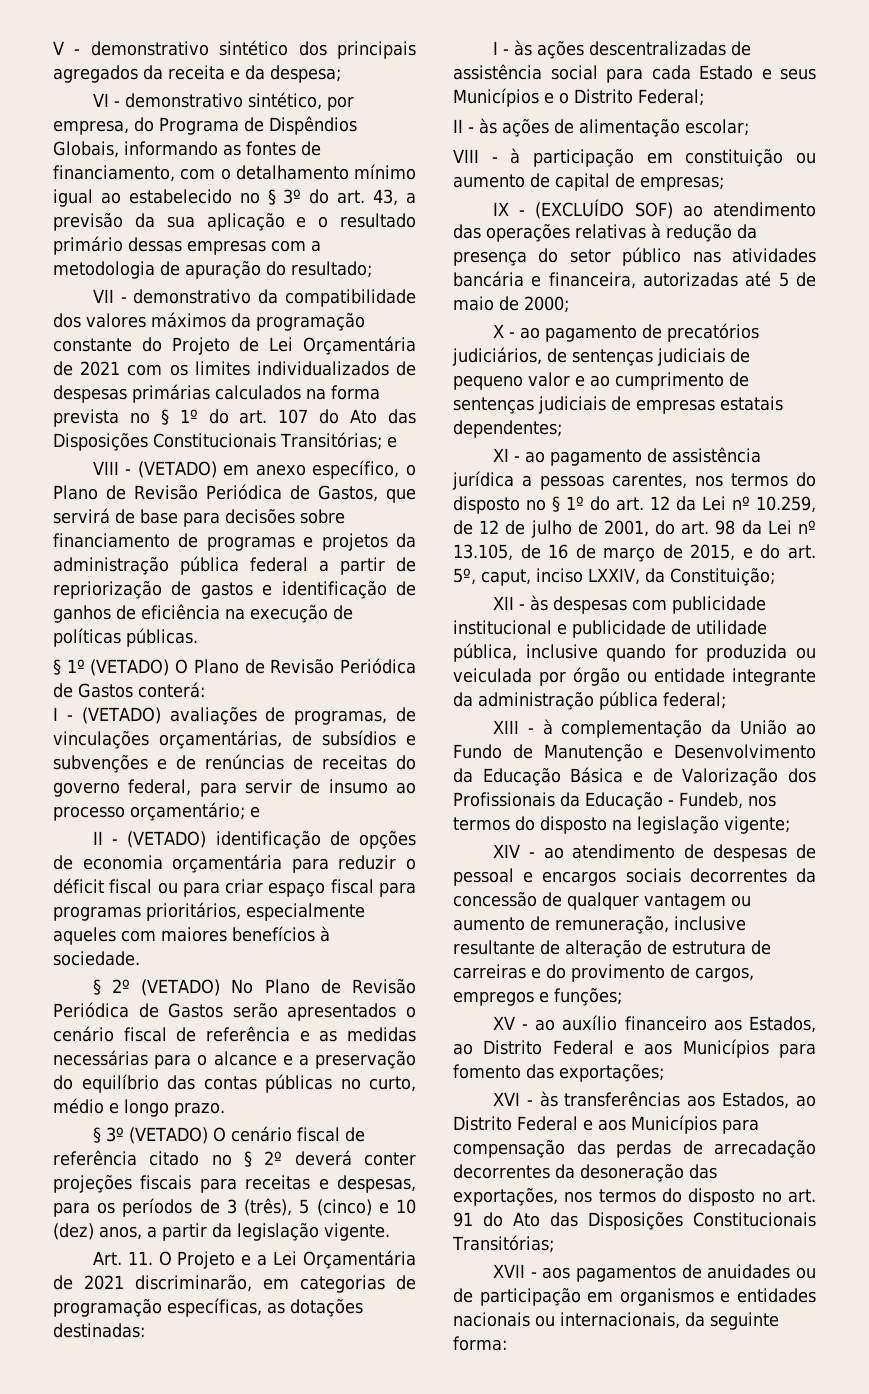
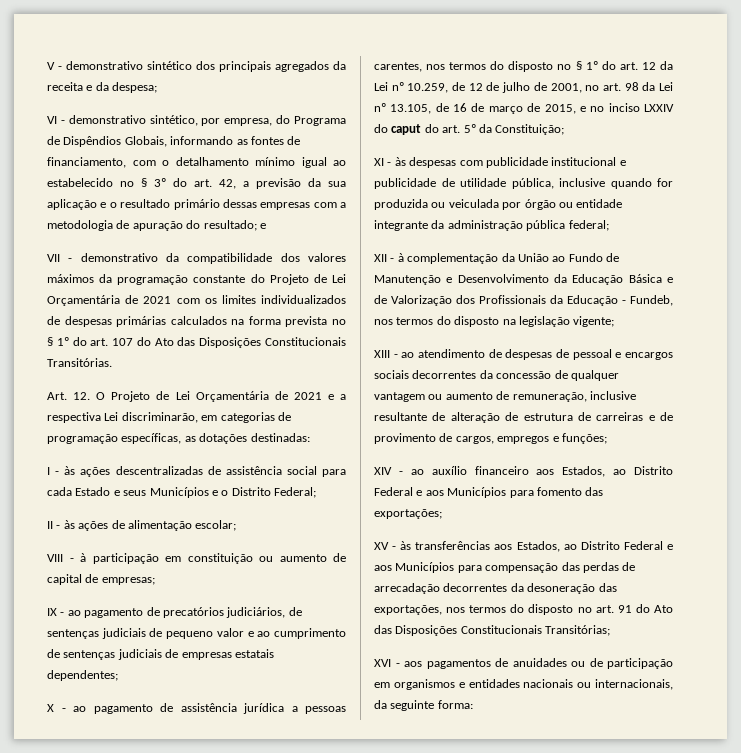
- VI - demonstrativo sintético, por empresa, do Programa de Dispêndios Globais, informando as fontes de financiamento, com o detalhamento mínimo igual ao estabelecido no § 3º do art. 43, a previsão da sua aplicação e o resultado primário dessas empresas com a metodologia de apuração do resultado;
+ VI - demonstrativo sintético, por empresa, do Programa de Dispêndios Globais, informando as fontes de financiamento, com o detalhamento mínimo igual ao estabelecido no § 3º do art. 42, a previsão da sua aplicação e o resultado primário dessas empresas com a metodologia de apuração do resultado; e
- VII - demonstrativo da compatibilidade dos valores máximos da programação constante do Projeto de Lei Orçamentária de 2021 com os limites individualizados de despesas primárias calculados na forma prevista no § 1º do art. 107 do Ato das Disposições Constitucionais Transitórias; e
- VIII - (VETADO) em anexo específico, o Plano de Revisão Periódica de Gastos, que servirá de base para decisões sobre financiamento de programas e projetos da administração pública federal a partir de repriorização de gastos e identificação de ganhos de eficiência na execução de políticas públicas.
- § 1º (VETADO) O Plano de Revisão Periódica de Gastos conterá:
- I - (VETADO) avaliações de programas, de vinculações orçamentárias, de subsídios e subvenções e de renúncias de receitas do governo federal, para servir de insumo ao processo orçamentário; e
- II - (VETADO) identificação de opções de economia orçamentária para reduzir o déficit fiscal ou para criar espaço fiscal para programas prioritários, especialmente aqueles com maiores benefícios à sociedade.
- § 2º (VETADO) No Plano de Revisão Periódica de Gastos serão apresentados o cenário fiscal de referência e as medidas necessárias para o alcance e a preservação do equilíbrio das contas públicas no curto, médio e longo prazo.
- § 3º (VETADO) O cenário fiscal de referência citado no § 2º deverá conter projeções fiscais para receitas e despesas, para os períodos de 3 (três), 5 (cinco) e 10 (dez) anos, a partir da legislação vigente.
+ VII - demonstrativo da compatibilidade dos valores máximos da programação constante do Projeto de Lei Orçamentária de 2021 com os limites individualizados de despesas primárias calculados na forma prevista no § 1º do art. 107 do Ato das Disposições Constitucionais Transitórias.
- Art. 11. O Projeto e a Lei Orçamentária de 2021 discriminarão, em categorias de programação específicas, as dotações destinadas:
+ Art. 12. O Projeto de Lei Orçamentária de 2021 e a respectiva Lei discriminarão, em categorias de programação específicas, as dotações destinadas:
- IX - (EXCLUÍDO SOF) ao atendimento das operações relativas à redução da presença do setor público nas atividades bancária e financeira, autorizadas até 5 de maio de 2000;
- X - ao pagamento de precatórios judiciários, de sentenças judiciais de pequeno valor e ao cumprimento de sentenças judiciais de empresas estatais dependentes;
+ IX - ao pagamento de precatórios judiciários, de sentenças judiciais de pequeno valor e ao cumprimento de sentenças judiciais de empresas estatais dependentes;
- XI - ao pagamento de assistência jurídica a pessoas carentes, nos termos do disposto no § 1º do art. 12 da Lei nº 10.259, de 12 de julho de 2001, do art. 98 da Lei nº 13.105, de 16 de março de 2015, e do art. 5º, caput, inciso LXXIV, da Constituição;
+ X - ao pagamento de assistência jurídica a pessoas carentes, nos termos do disposto no § 1º do art. 12 da Lei nº 10.259, de 12 de julho de 2001, no art. 98 da Lei nº 13.105, de 16 de março de 2015, e no inciso LXXIV do caput do art. 5º da Constituição;
- XII - às despesas com publicidade institucional e publicidade de utilidade pública, inclusive quando for produzida ou veiculada por órgão ou entidade integrante da administração pública federal;
+ XI - às despesas com publicidade institucional e publicidade de utilidade pública, inclusive quando for produzida ou veiculada por órgão ou entidade integrante da administração pública federal;
- XIII - à complementação da União ao Fundo de Manutenção e Desenvolvimento da Educação Básica e de Valorização dos Profissionais da Educação - Fundeb, nos termos do disposto na legislação vigente;
+ XII - à complementação da União ao Fundo de Manutenção e Desenvolvimento da Educação Básica e de Valorização dos Profissionais da Educação - Fundeb, nos termos do disposto na legislação vigente;
- XIV - ao atendimento de despesas de pessoal e encargos sociais decorrentes da concessão de qualquer vantagem ou aumento de remuneração, inclusive resultante de alteração de estrutura de carreiras e do provimento de cargos, empregos e funções;
+ XIII - ao atendimento de despesas de pessoal e encargos sociais decorrentes da concessão de qualquer vantagem ou aumento de remuneração, inclusive resultante de alteração de estrutura de carreiras e de provimento de cargos, empregos e funções;
- XV - ao auxílio financeiro aos Estados, ao Distrito Federal e aos Municípios para fomento das exportações;
+ XIV - ao auxílio financeiro aos Estados, ao Distrito Federal e aos Municípios para fomento das exportações;
- XVI - às transferências aos Estados, ao Distrito Federal e aos Municípios para compensação das perdas de arrecadação decorrentes da desoneração das exportações, nos termos do disposto no art. 91 do Ato das Disposições Constitucionais Transitórias;
+ XV - às transferências aos Estados, ao Distrito Federal e aos Municípios para compensação das perdas de arrecadação decorrentes da desoneração das exportações, nos termos do disposto no art. 91 do Ato das Disposições Constitucionais Transitórias;
- XVII - aos pagamentos de anuidades ou de participação em organismos e entidades nacionais ou internacionais, da seguinte forma:
+ XVI - aos pagamentos de anuidades ou de participação em organismos e entidades nacionais ou internacionais, da seguinte forma:

